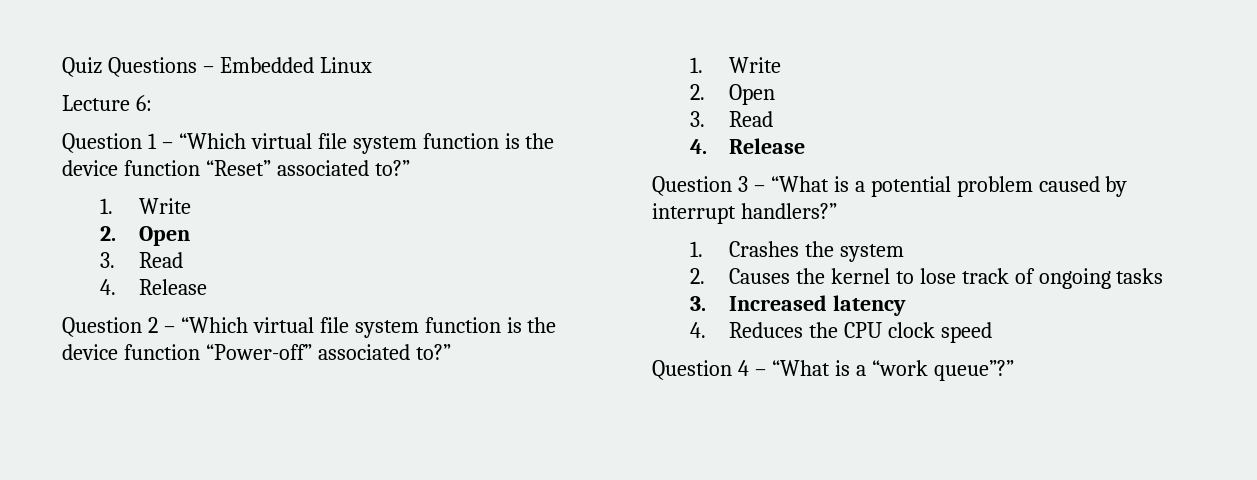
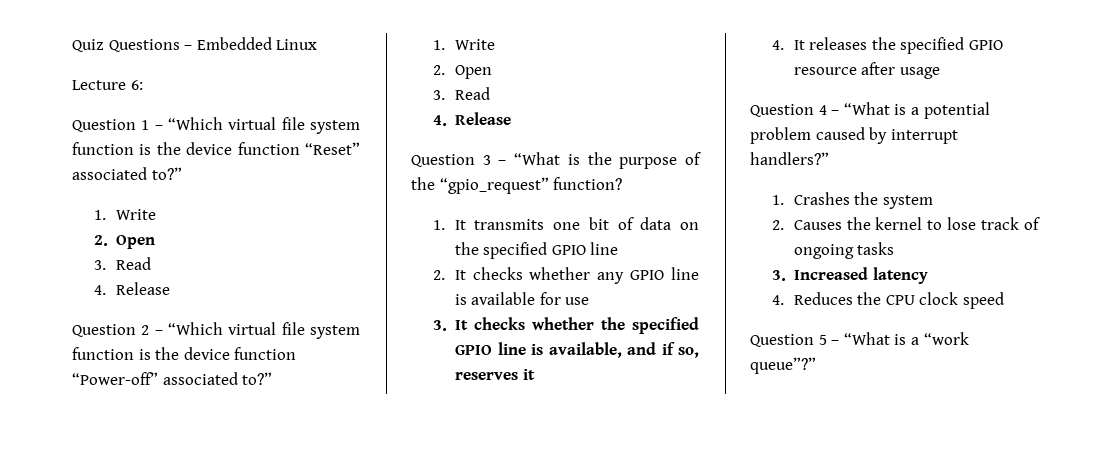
- Question 3 – “What is a potential problem caused by interrupt handlers?”
+ Question 3 – “What is the purpose of the “gpio_request” function?
+ 1. It transmits one bit of data on the specified GPIO line
+ 2. It checks whether any GPIO line is available for use
+ 3. It checks whether the specified GPIO line is available, and if so, reserves it
+ 4. It releases the specified GPIO resource after usage
+ Question 4 – “What is a potential problem caused by interrupt handlers?”
- Question 4 – “What is a “work queue”?”
+ Question 5 – “What is a “work queue”?”

